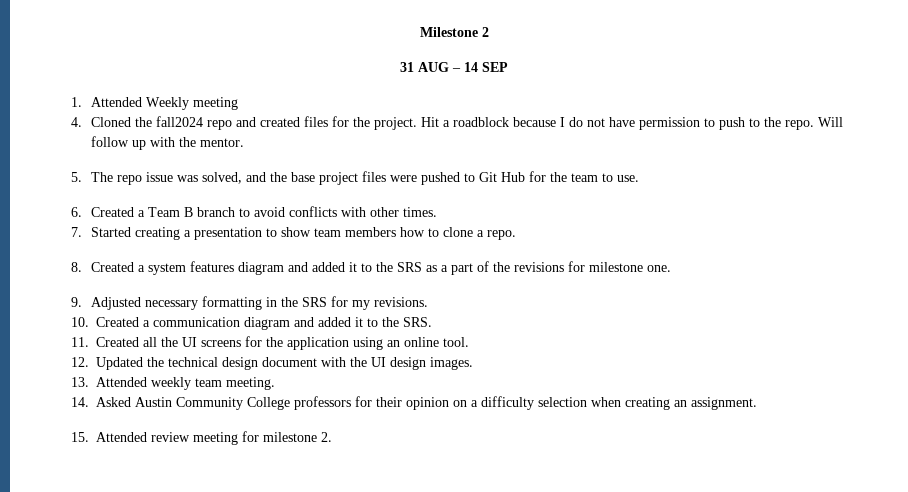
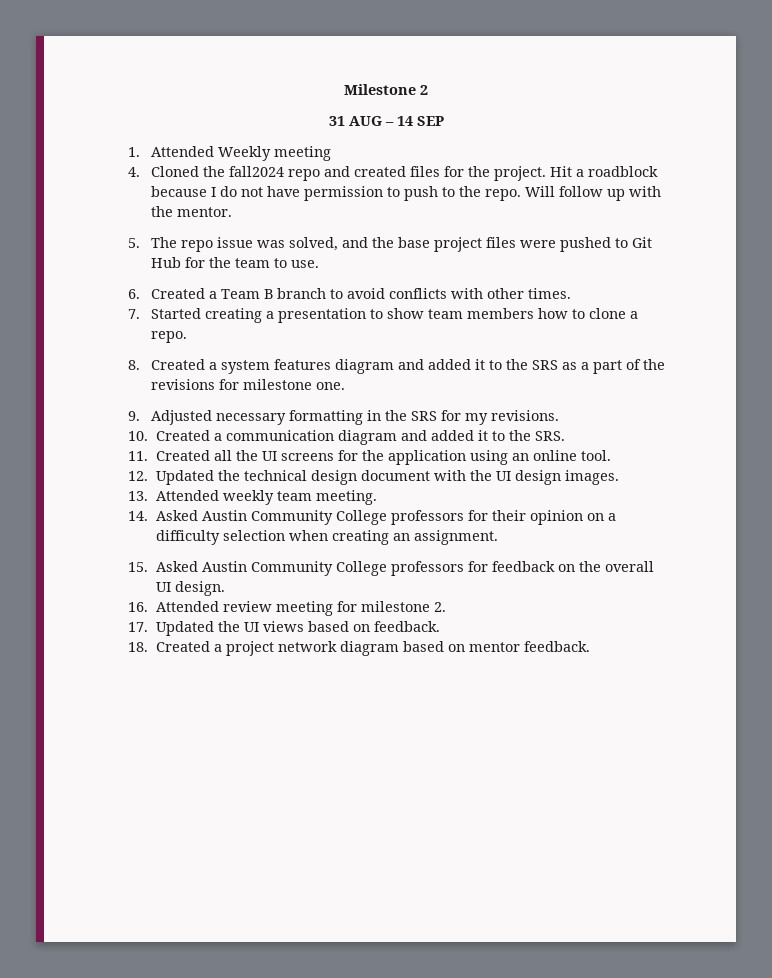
- 15. Attended review meeting for milestone 2.
+ 15. Asked Austin Community College professors for feedback on the overall UI design.
+ 16. Attended review meeting for milestone 2.
+ 17. Updated the UI views based on feedback.
+ 18. Created a project network diagram based on mentor feedback.

